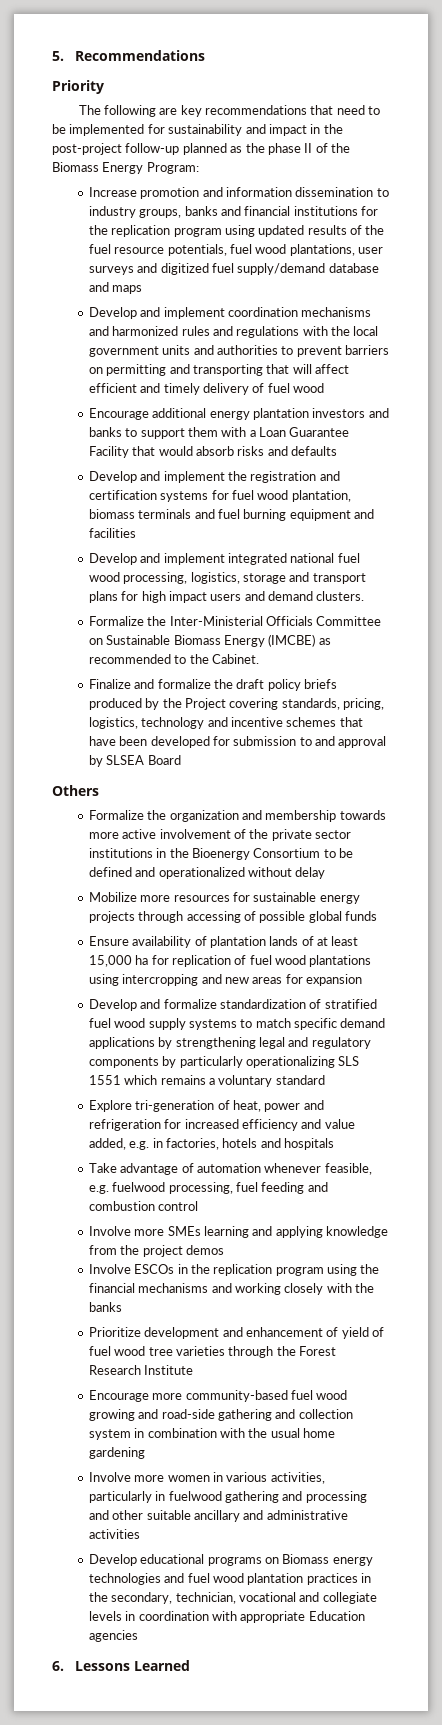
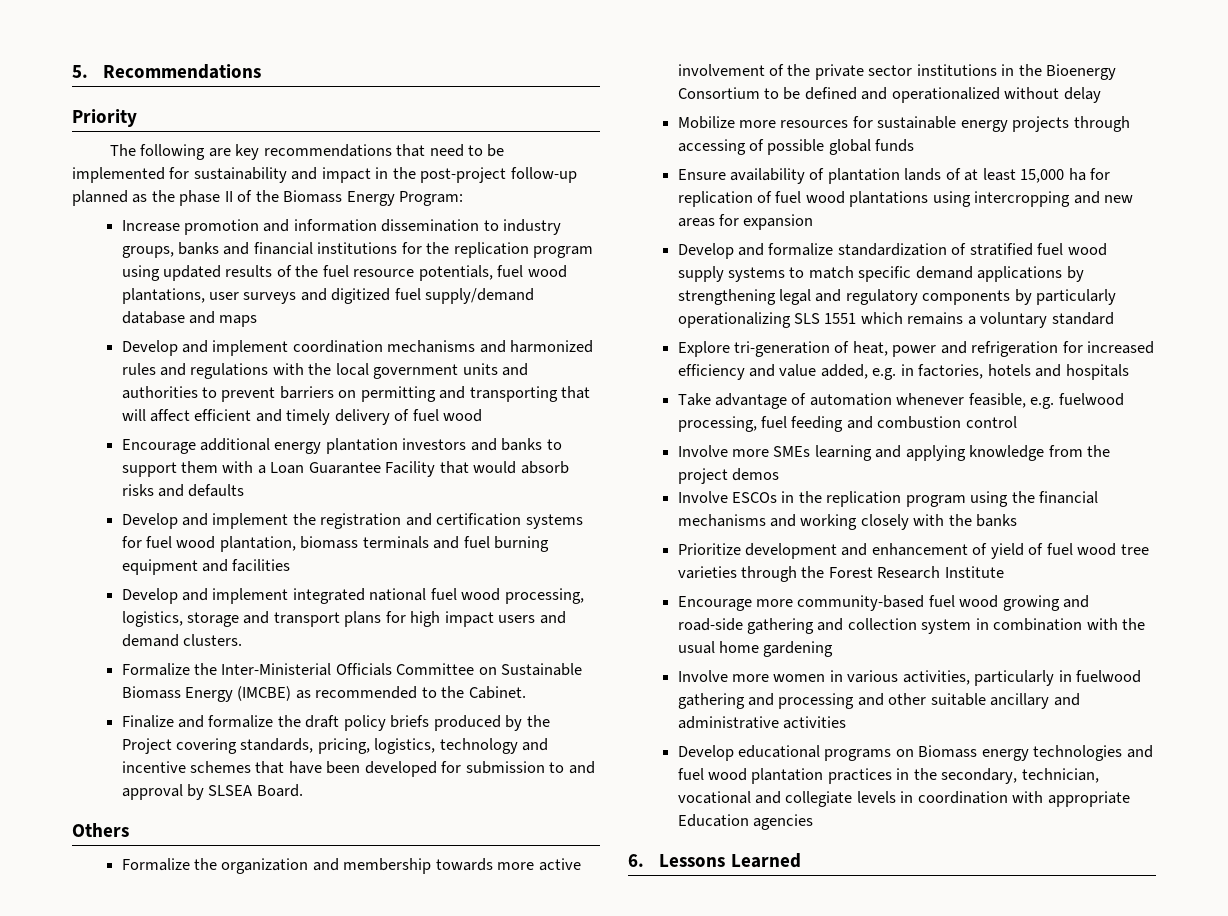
- Finalize and formalize the draft policy briefs produced by the Project covering standards, pricing, logistics, technology and incentive schemes that have been developed for submission to and approval by SLSEA Board
+ Finalize and formalize the draft policy briefs produced by the Project covering standards, pricing, logistics, technology and incentive schemes that have been developed for submission to and approval by SLSEA Board.

